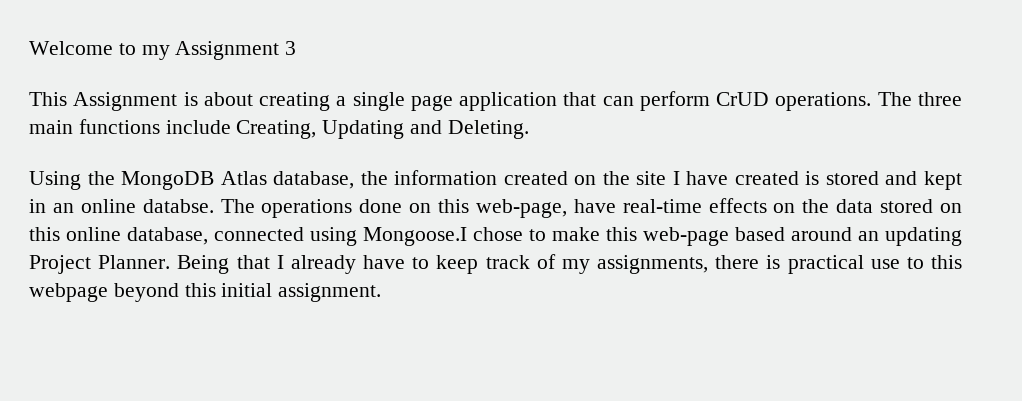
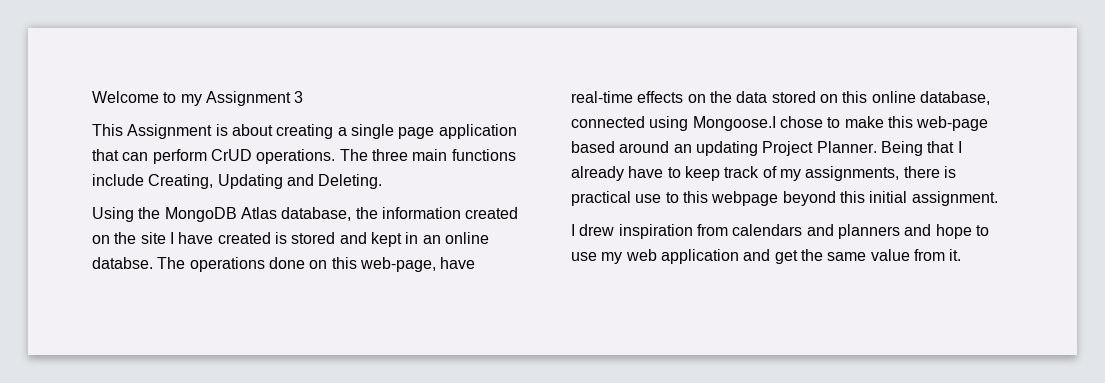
+ I drew inspiration from calendars and planners and hope to use my web application and get the same value from it.

